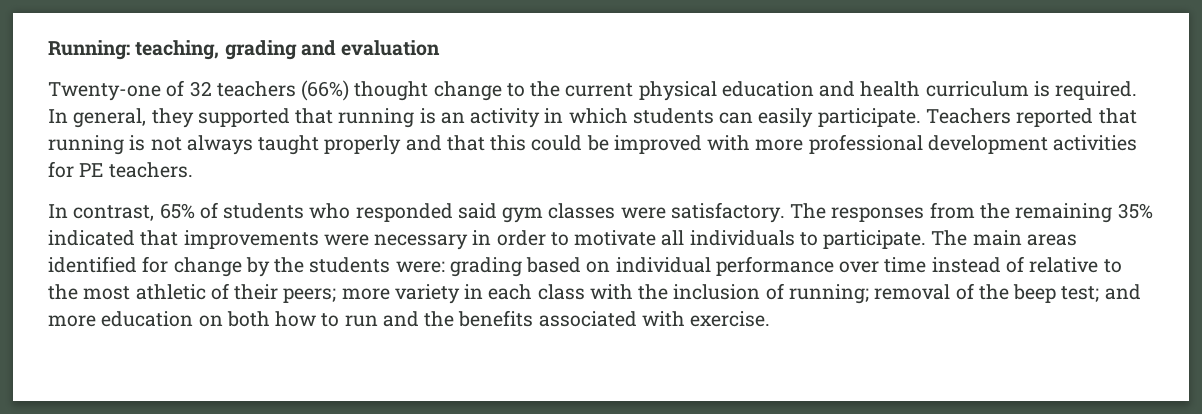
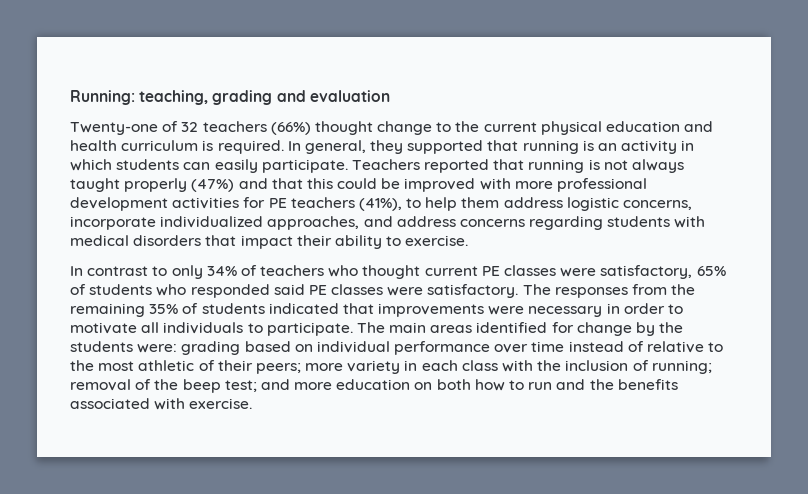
- Teachers reported that running is not always taught properly and that this could be improved with more professional development activities for PE teachers.
- In contrast, 65% of students who responded said gym classes were satisfactory.
+ Teachers reported that running is not always taught properly (47%) and that this could be improved with more professional development activities for PE teachers (41%), to help them address logistic concerns, incorporate individualized approaches, and address concerns regarding students with medical disorders that impact their ability to exercise.
+ In contrast to only 34% of teachers who thought current PE classes were satisfactory, 65% of students who responded said PE classes were satisfactory.
- The responses from the remaining 35% indicated that improvements were necessary in order to motivate all individuals to participate.
+ The responses from the remaining 35% of students indicated that improvements were necessary in order to motivate all individuals to participate.

